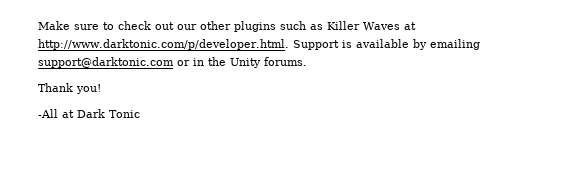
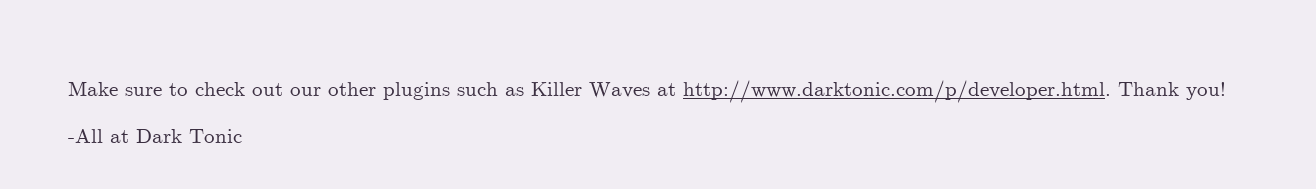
- Make sure to check out our other plugins such as Killer Waves at http://www.darktonic.com/p/developer.html. Support is available by emailing support@darktonic.com or in the Unity forums.
- Thank you!
+ Make sure to check out our other plugins such as Killer Waves at http://www.darktonic.com/p/developer.html. Thank you!

